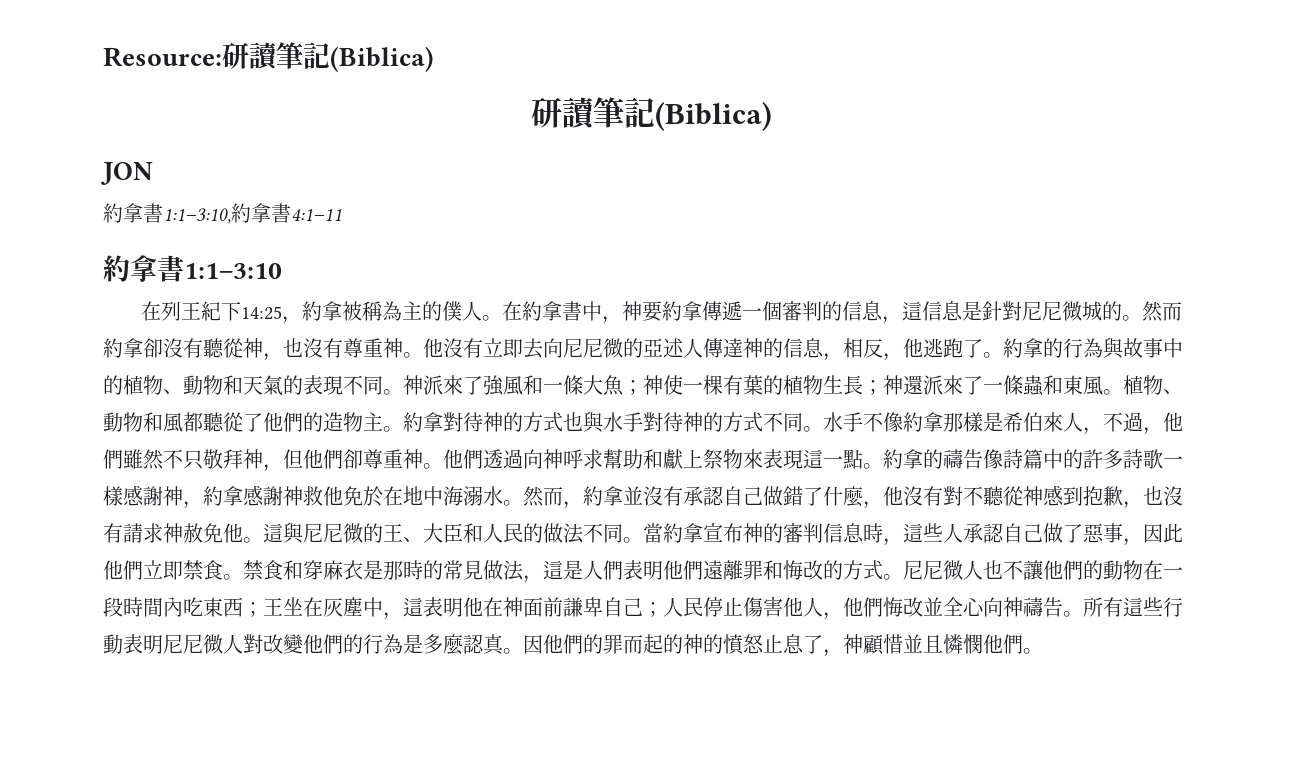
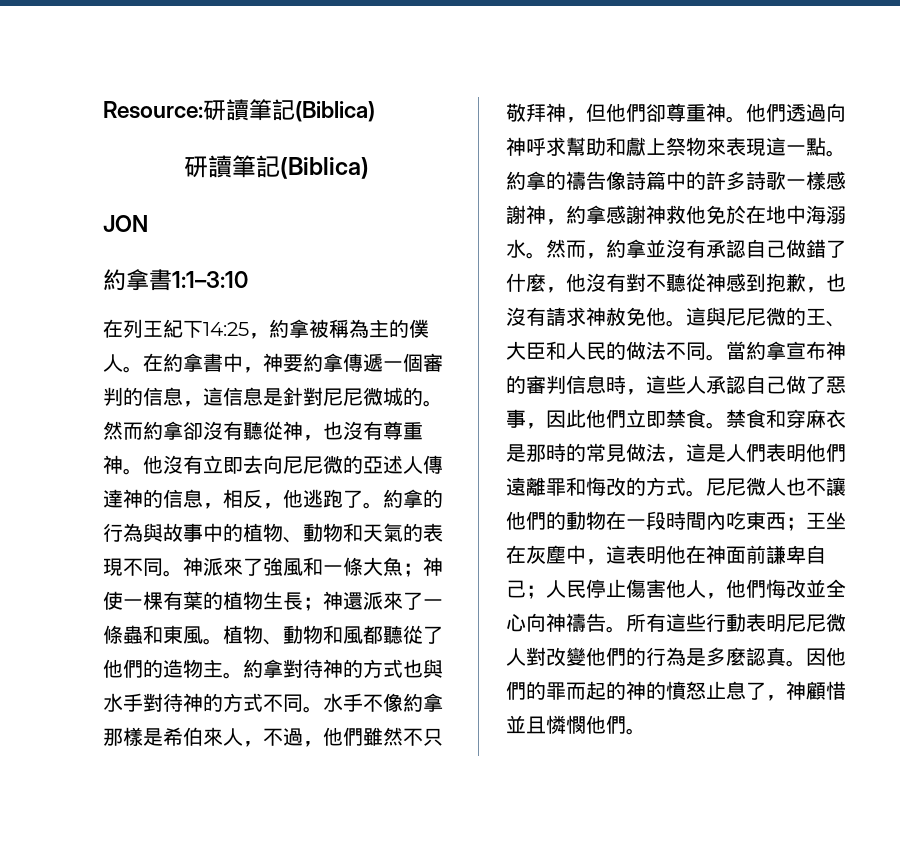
- 約拿書1:1–3:10,約拿書4:1–11

